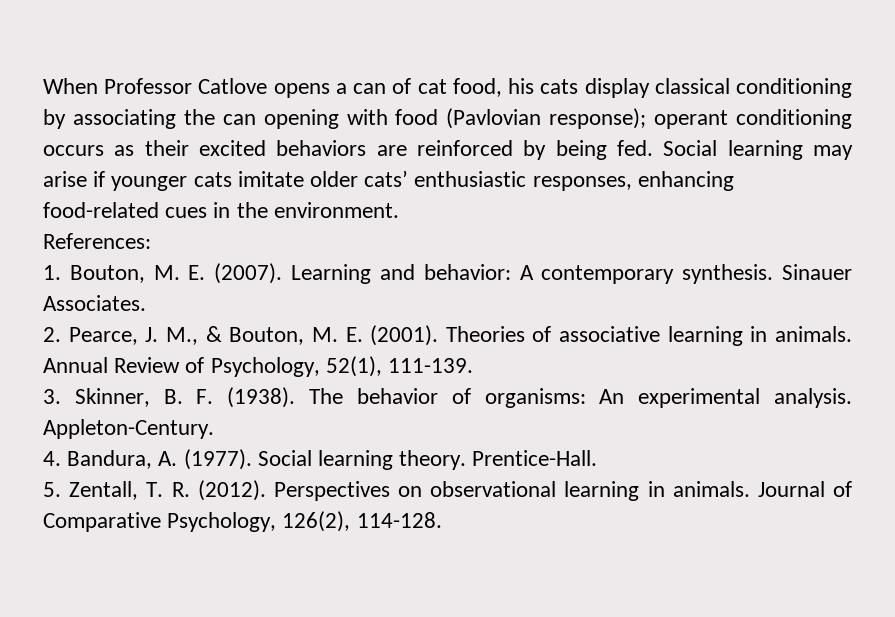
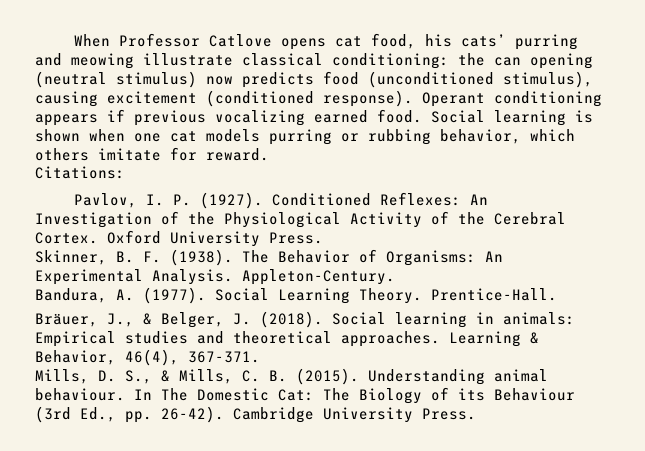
- When Professor Catlove opens a can of cat food, his cats display classical conditioning by associating the can opening with food (Pavlovian response); operant conditioning occurs as their excited behaviors are reinforced by being fed. Social learning may arise if younger cats imitate older cats’ enthusiastic responses, enhancing food-related cues in the environment.
- References:
- 1. Bouton, M. E. (2007). Learning and behavior: A contemporary synthesis. Sinauer Associates.
- 2. Pearce, J. M., & Bouton, M. E. (2001). Theories of associative learning in animals. Annual Review of Psychology, 52(1), 111-139.
- 3. Skinner, B. F. (1938).
+ When Professor Catlove opens cat food, his cats’ purring and meowing illustrate classical conditioning: the can opening (neutral stimulus) now predicts food (unconditioned stimulus), causing excitement (conditioned response). Operant conditioning appears if previous vocalizing earned food. Social learning is shown when one cat models purring or rubbing behavior, which others imitate for reward.
+ Citations:
+ Pavlov, I. P. (1927). Conditioned Reflexes: An Investigation of the Physiological Activity of the Cerebral Cortex. Oxford University Press.
+ Skinner, B. F. (1938).
- The behavior of organisms: An experimental analysis.
+ The Behavior of Organisms: An Experimental Analysis.
- 4. Bandura, A. (1977).
+ Bandura, A. (1977).
- Social learning theory.
+ Social Learning Theory.
- 5. Zentall, T. R. (2012). Perspectives on observational learning in animals. Journal of Comparative Psychology, 126(2), 114-128.
+ Bräuer, J., & Belger, J. (2018). Social learning in animals: Empirical studies and theoretical approaches. Learning & Behavior, 46(4), 367-371.
+ Mills, D. S., & Mills, C. B. (2015). Understanding animal behaviour. In The Domestic Cat: The Biology of its Behaviour (3rd Ed., pp. 26-42). Cambridge University Press.

